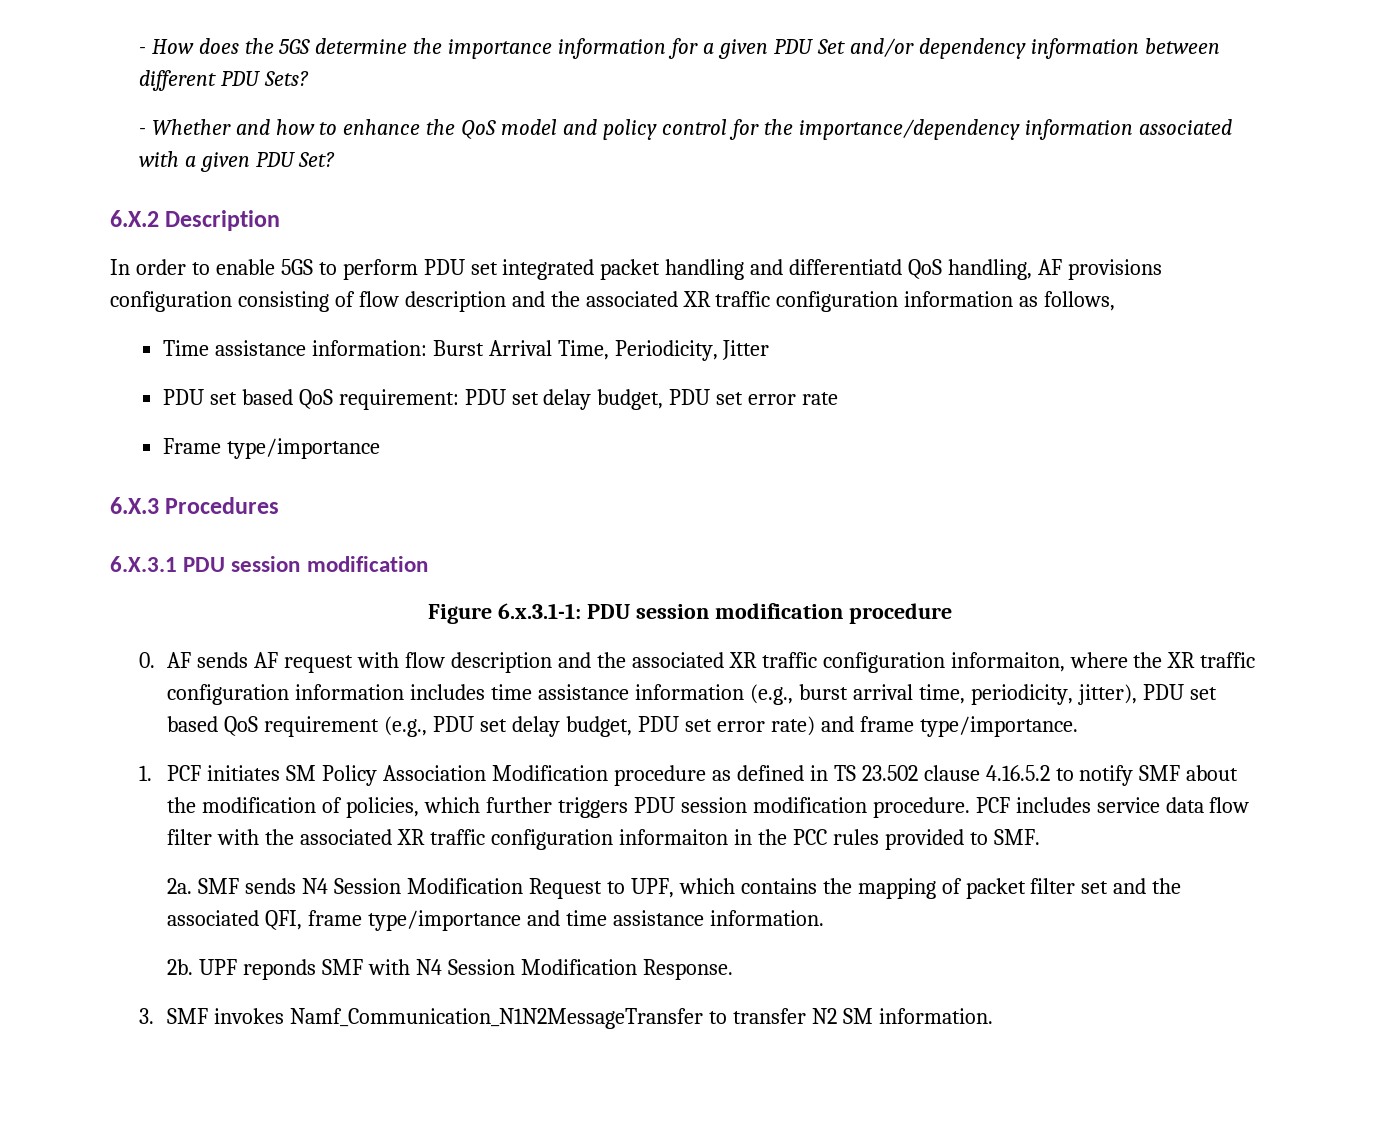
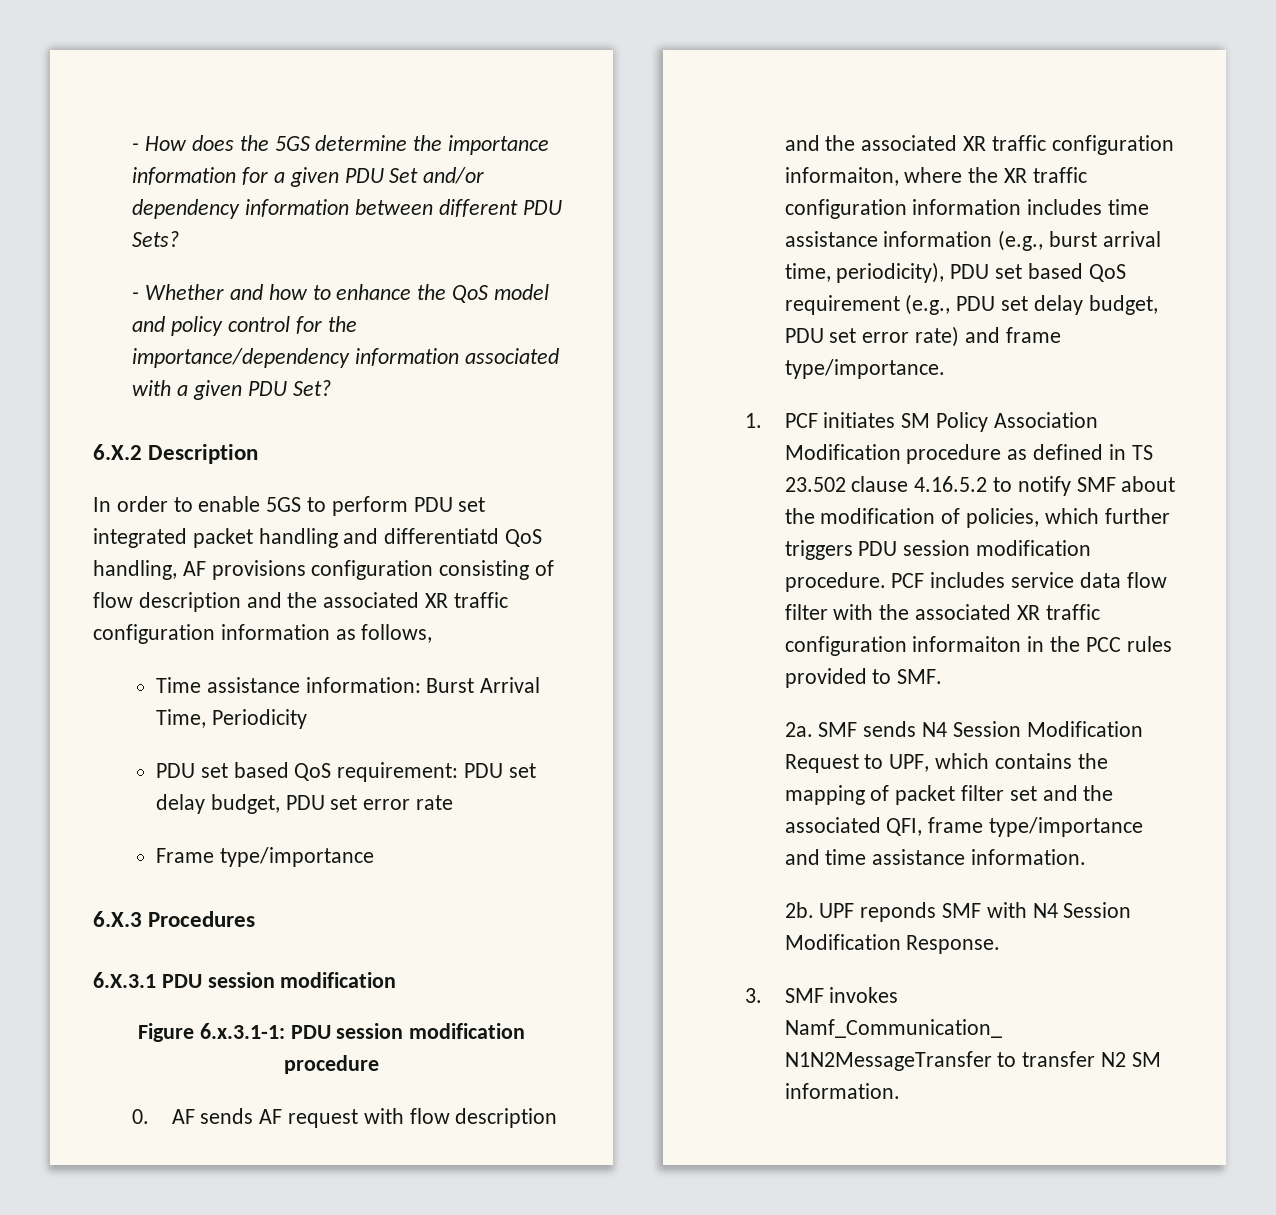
- Time assistance information: Burst Arrival Time, Periodicity, Jitter
+ Time assistance information: Burst Arrival Time, Periodicity
- 0. AF sends AF request with flow description and the associated XR traffic configuration informaiton, where the XR traffic configuration information includes time assistance information (e.g., burst arrival time, periodicity, jitter), PDU set based QoS requirement (e.g., PDU set delay budget, PDU set error rate) and frame type/importance.
+ 0. AF sends AF request with flow description and the associated XR traffic configuration informaiton, where the XR traffic configuration information includes time assistance information (e.g., burst arrival time, periodicity), PDU set based QoS requirement (e.g., PDU set delay budget, PDU set error rate) and frame type/importance.

